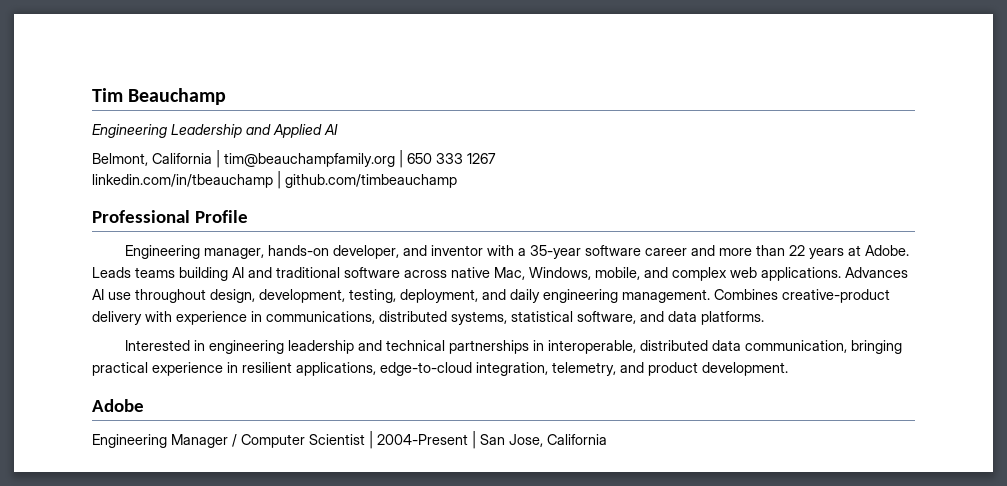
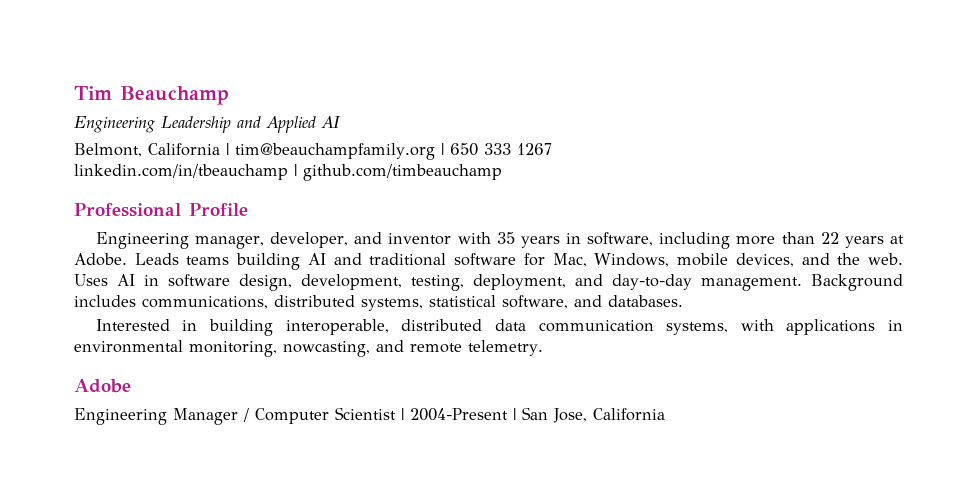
- Engineering manager, hands-on developer, and inventor with a 35-year software career and more than 22 years at Adobe.
+ Engineering manager, developer, and inventor with 35 years in software, including more than 22 years at Adobe.
- Leads teams building AI and traditional software across native Mac, Windows, mobile, and complex web applications. Advances AI use throughout design, development, testing, deployment, and daily engineering management. Combines creative-product delivery with experience in communications, distributed systems, statistical software, and data platforms.
+ Leads teams building AI and traditional software for Mac, Windows, mobile devices, and the web. Uses AI in software design, development, testing, deployment, and day-to-day management. Background includes communications, distributed systems, statistical software, and databases.
- Interested in engineering leadership and technical partnerships in interoperable, distributed data communication, bringing practical experience in resilient applications, edge-to-cloud integration, telemetry, and product development.
+ Interested in building interoperable, distributed data communication systems, with applications in environmental monitoring, nowcasting, and remote telemetry.

